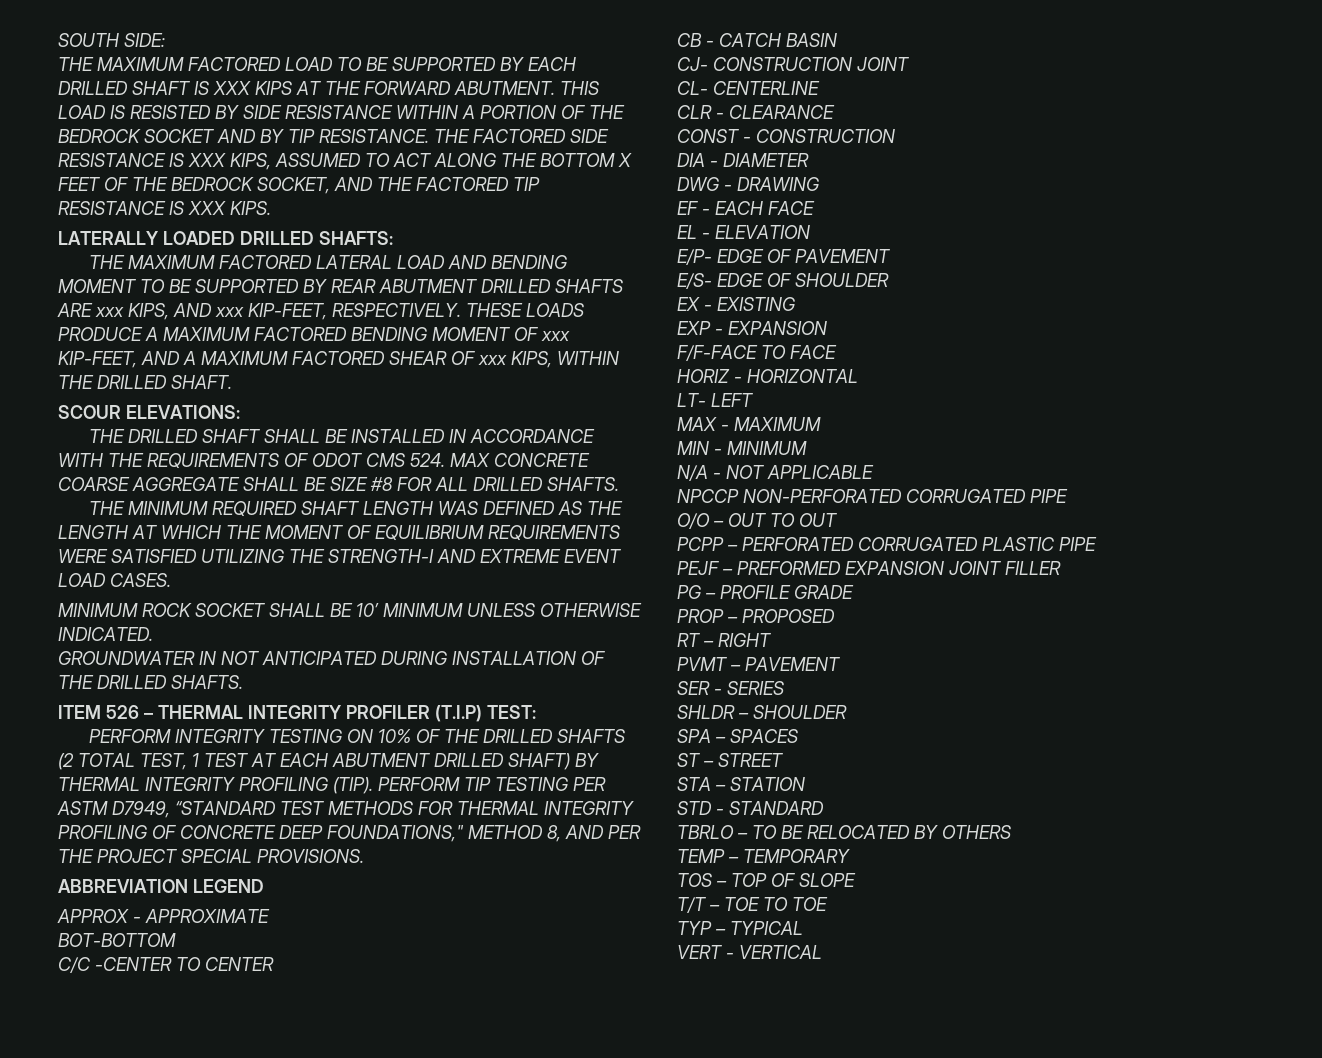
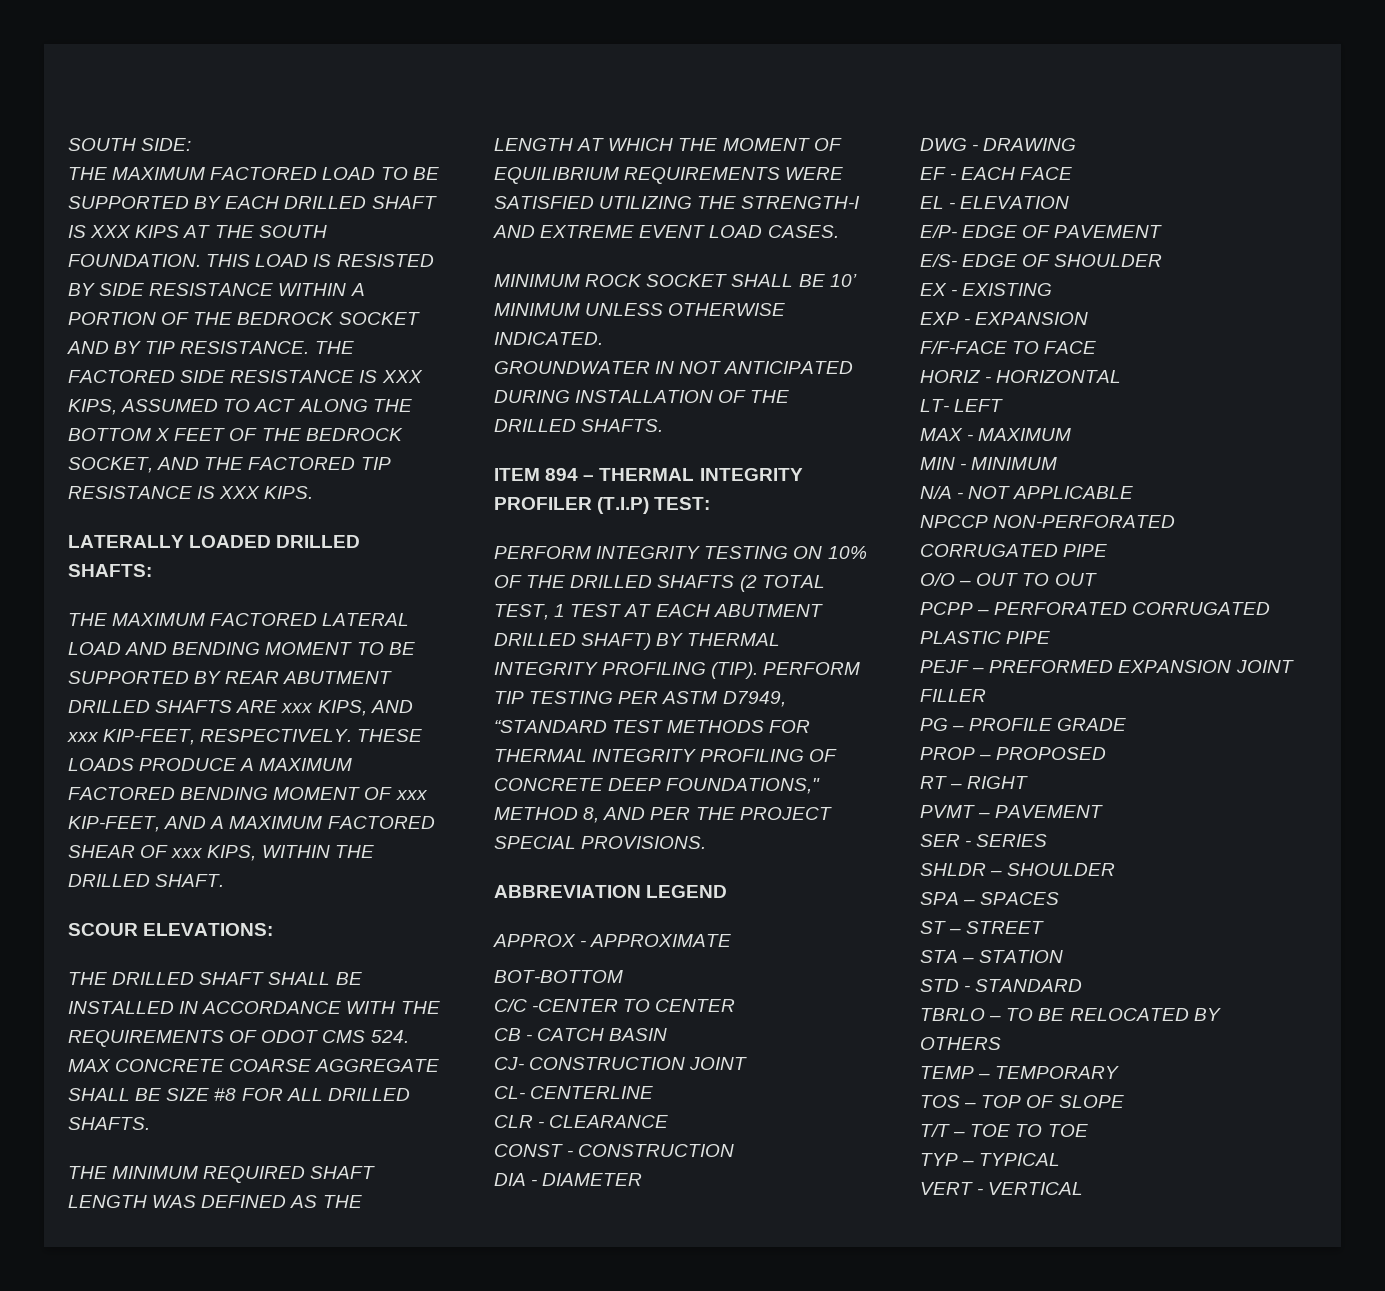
- THE MAXIMUM FACTORED LOAD TO BE SUPPORTED BY EACH DRILLED SHAFT IS XXX KIPS AT THE FORWARD ABUTMENT.
+ THE MAXIMUM FACTORED LOAD TO BE SUPPORTED BY EACH DRILLED SHAFT IS XXX KIPS AT THE SOUTH FOUNDATION.
- ITEM 526 – THERMAL INTEGRITY PROFILER (T.I.P) TEST:
+ ITEM 894 – THERMAL INTEGRITY PROFILER (T.I.P) TEST:

